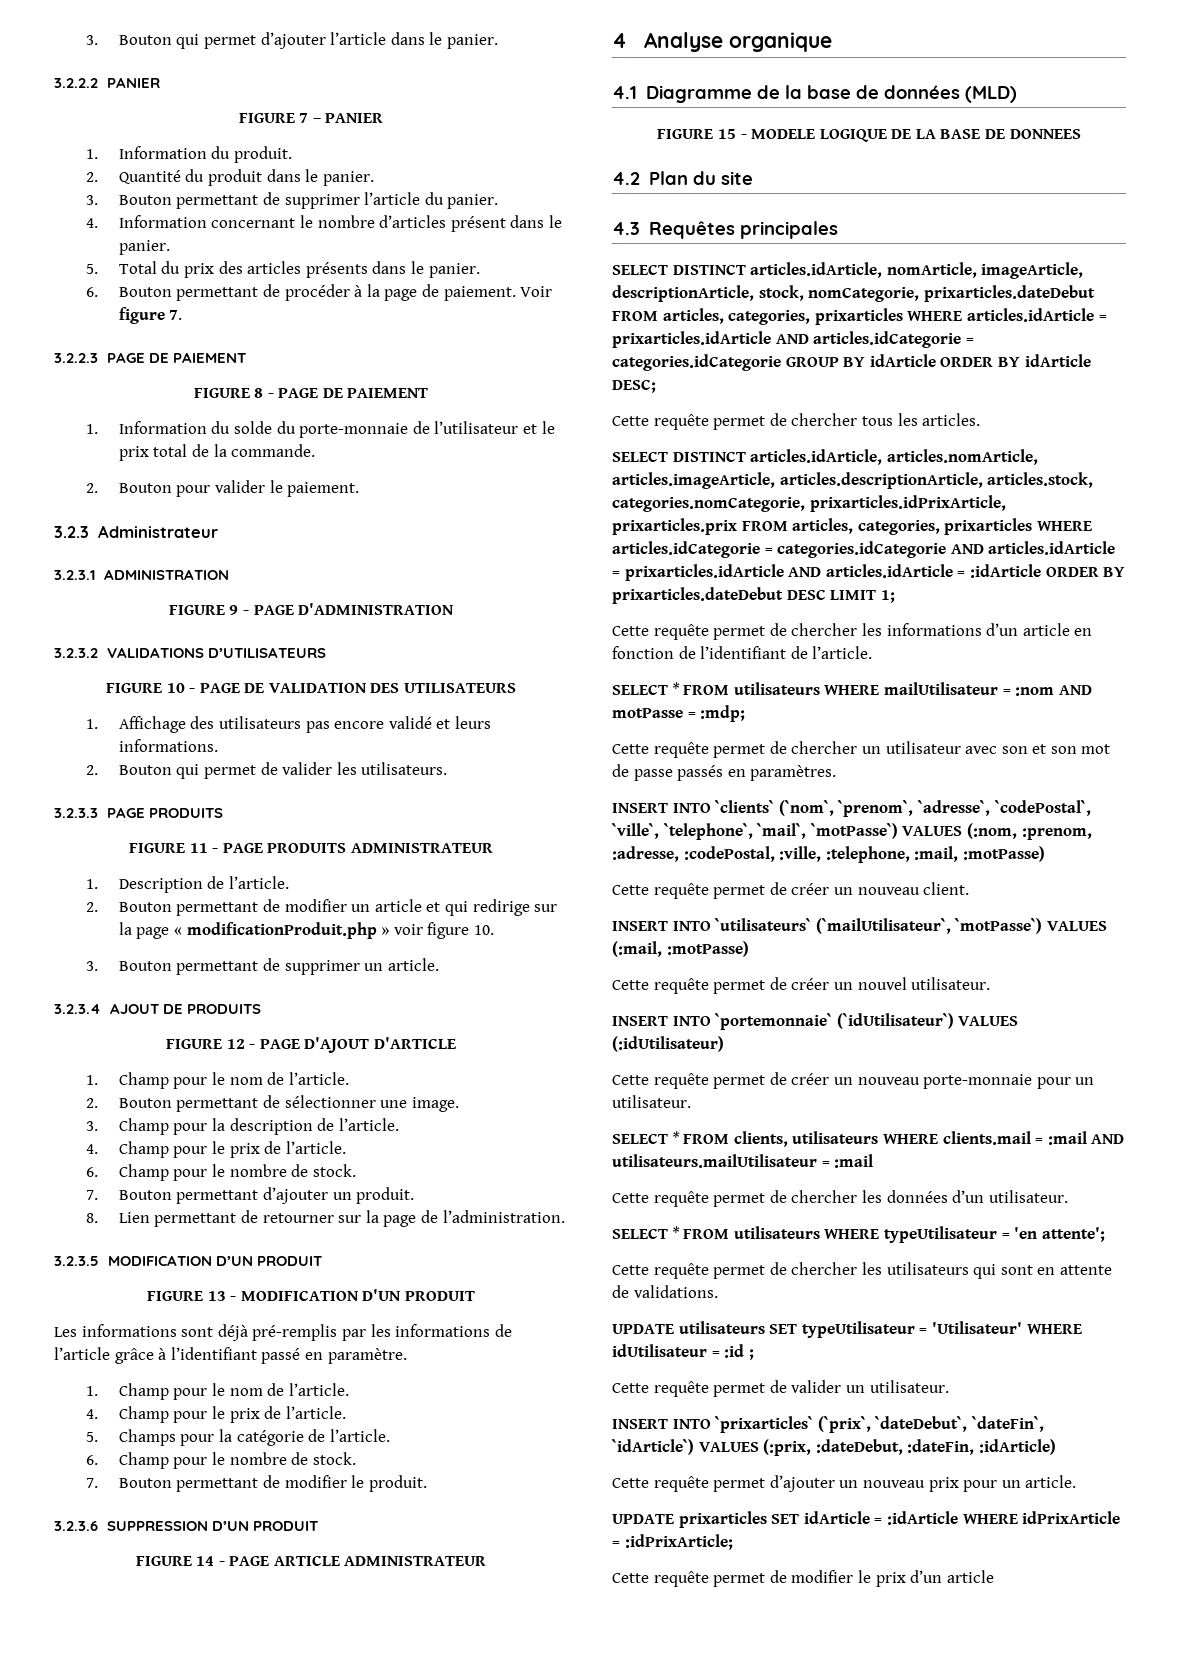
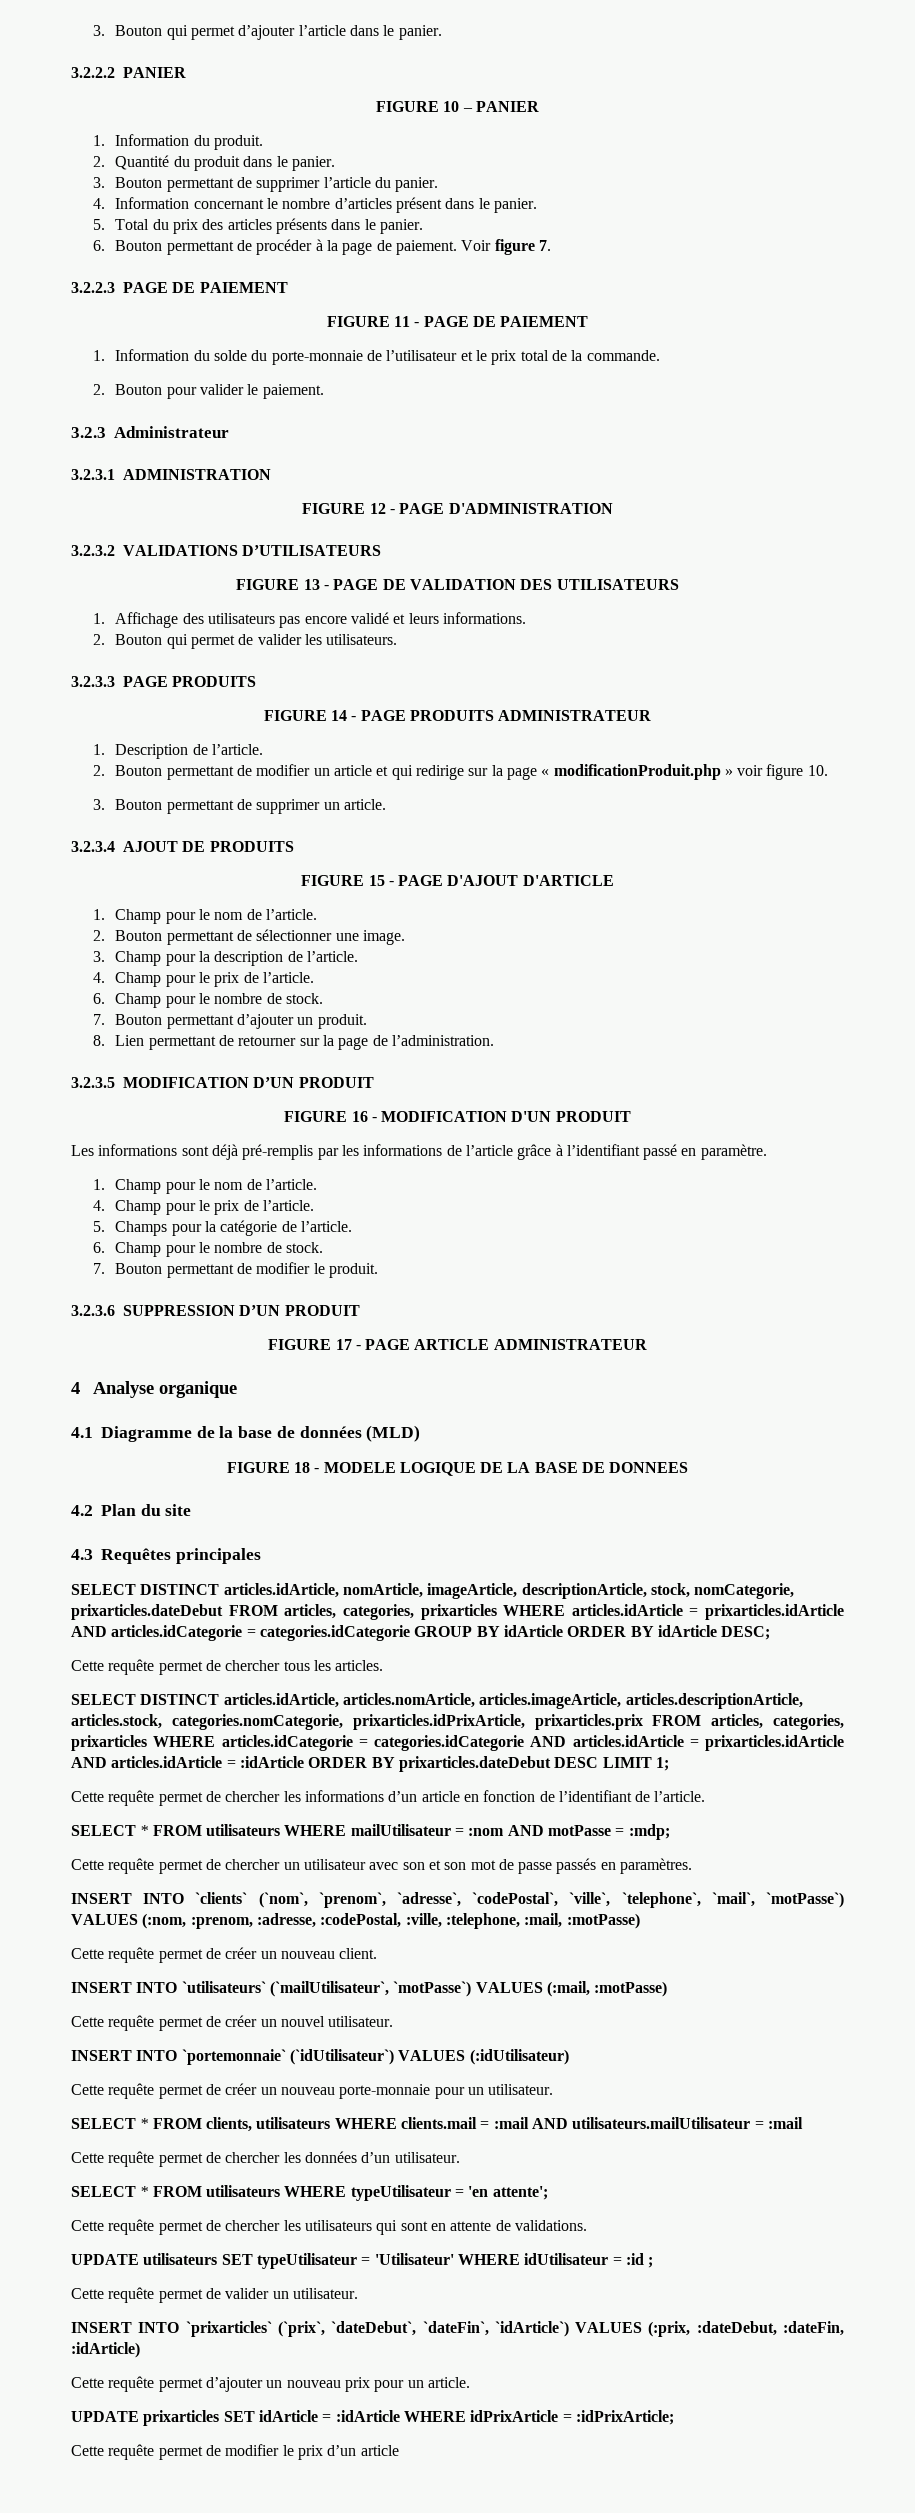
- FIGURE 7 – PANIER
+ FIGURE 10 – PANIER
- FIGURE 8 - PAGE DE PAIEMENT
+ FIGURE 11 - PAGE DE PAIEMENT
- FIGURE 9 - PAGE D'ADMINISTRATION
+ FIGURE 12 - PAGE D'ADMINISTRATION
- FIGURE 10 - PAGE DE VALIDATION DES UTILISATEURS
+ FIGURE 13 - PAGE DE VALIDATION DES UTILISATEURS
- FIGURE 11 - PAGE PRODUITS ADMINISTRATEUR
+ FIGURE 14 - PAGE PRODUITS ADMINISTRATEUR
- FIGURE 12 - PAGE D'AJOUT D'ARTICLE
+ FIGURE 15 - PAGE D'AJOUT D'ARTICLE
- FIGURE 13 - MODIFICATION D'UN PRODUIT
+ FIGURE 16 - MODIFICATION D'UN PRODUIT
- FIGURE 14 - PAGE ARTICLE ADMINISTRATEUR
+ FIGURE 17 - PAGE ARTICLE ADMINISTRATEUR
- FIGURE 15 - MODELE LOGIQUE DE LA BASE DE DONNEES
+ FIGURE 18 - MODELE LOGIQUE DE LA BASE DE DONNEES

